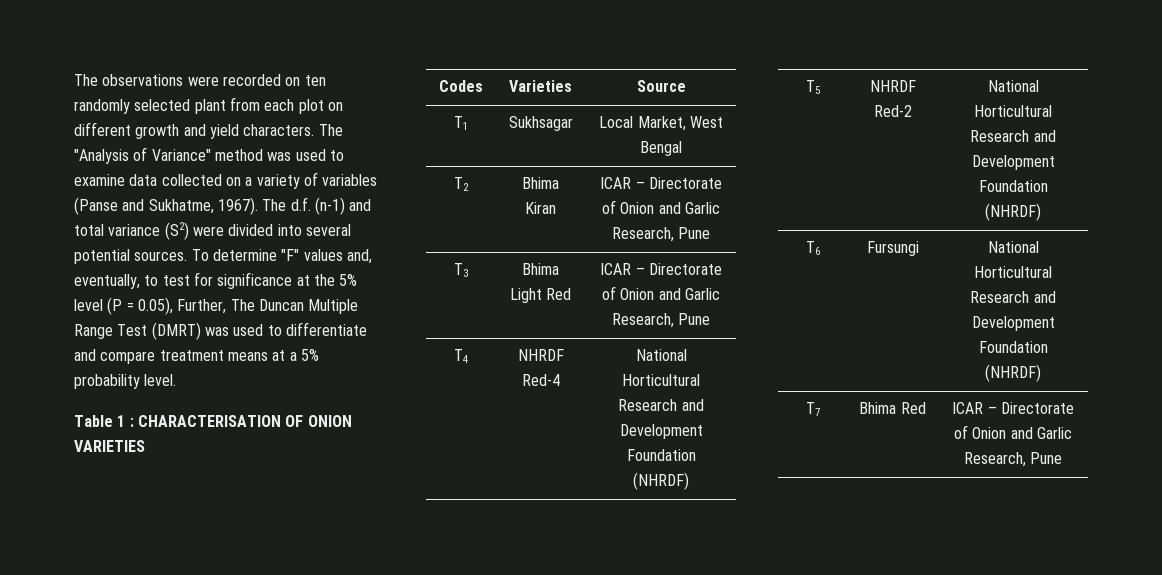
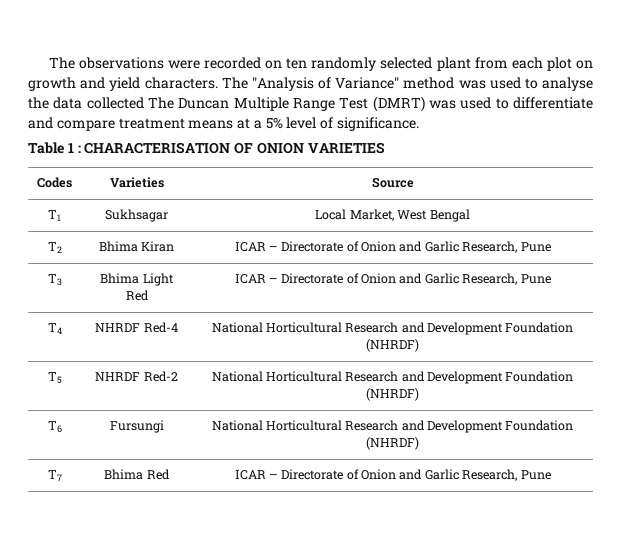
- The observations were recorded on ten randomly selected plant from each plot on different growth and yield characters.
+ The observations were recorded on ten randomly selected plant from each plot on growth and yield characters.
- The "Analysis of Variance" method was used to examine data collected on a variety of variables (Panse and Sukhatme, 1967). The d.f. (n-1) and total variance (S2) were divided into several potential sources. To determine "F" values and, eventually, to test for significance at the 5% level (P = 0.05), Further, The Duncan Multiple Range Test (DMRT) was used to differentiate and compare treatment means at a 5% probability level.
+ The "Analysis of Variance" method was used to analyse the data collected The Duncan Multiple Range Test (DMRT) was used to differentiate and compare treatment means at a 5% level of significance.

